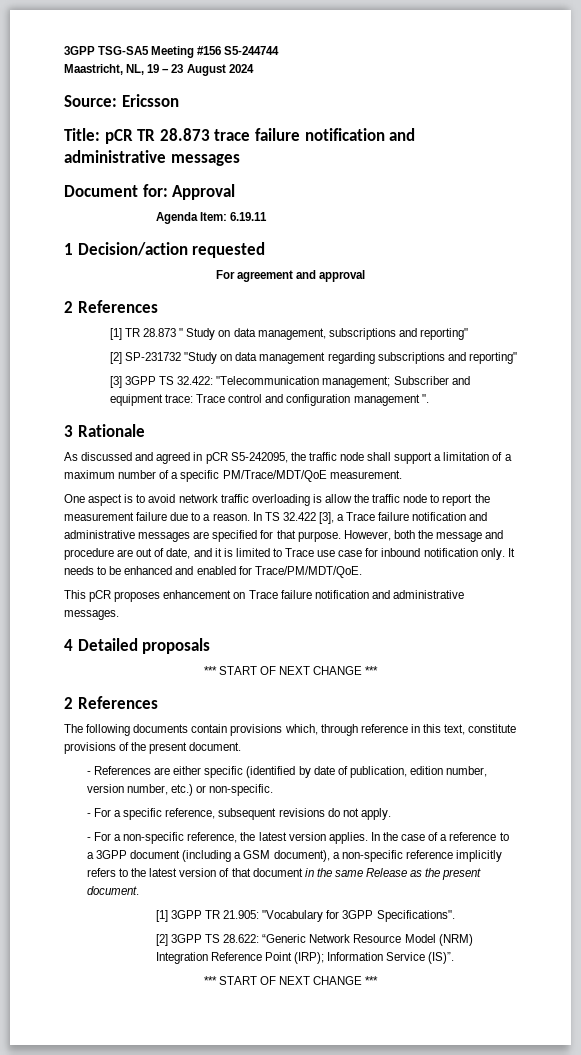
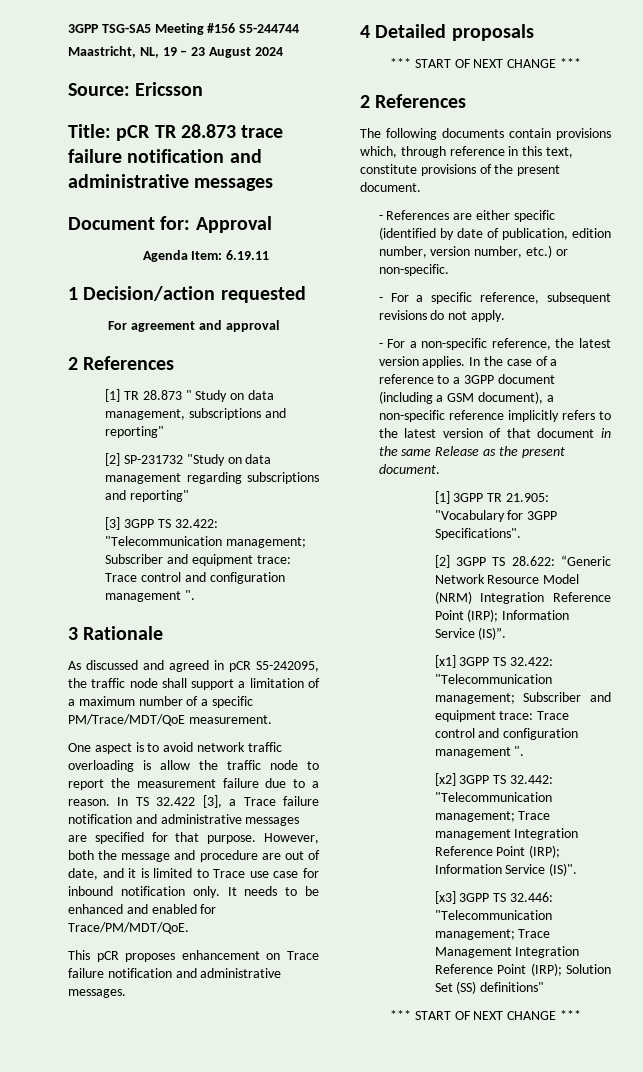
+ [x1] 3GPP TS 32.422: "Telecommunication management; Subscriber and equipment trace: Trace control and configuration management ".
+ [x2] 3GPP TS 32.442: "Telecommunication management; Trace management Integration Reference Point (IRP); Information Service (IS)".
+ [x3] 3GPP TS 32.446: "Telecommunication management; Trace Management Integration Reference Point (IRP); Solution Set (SS) definitions"

